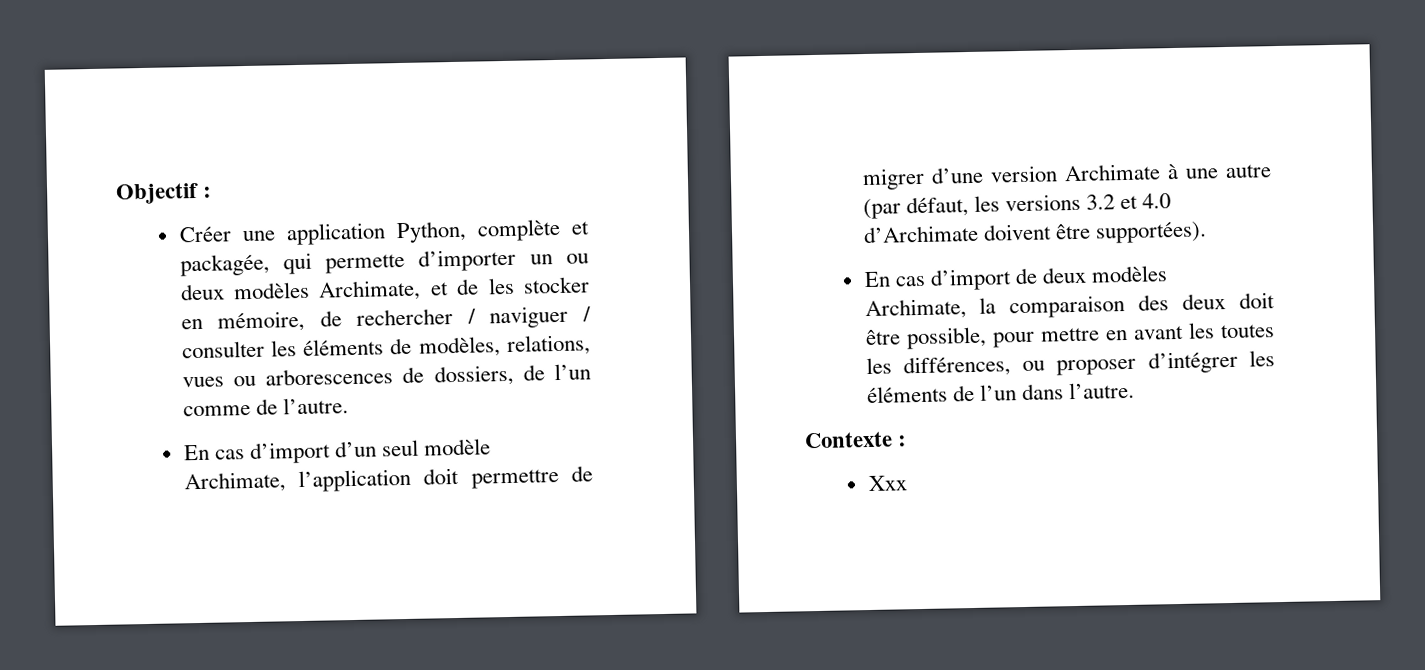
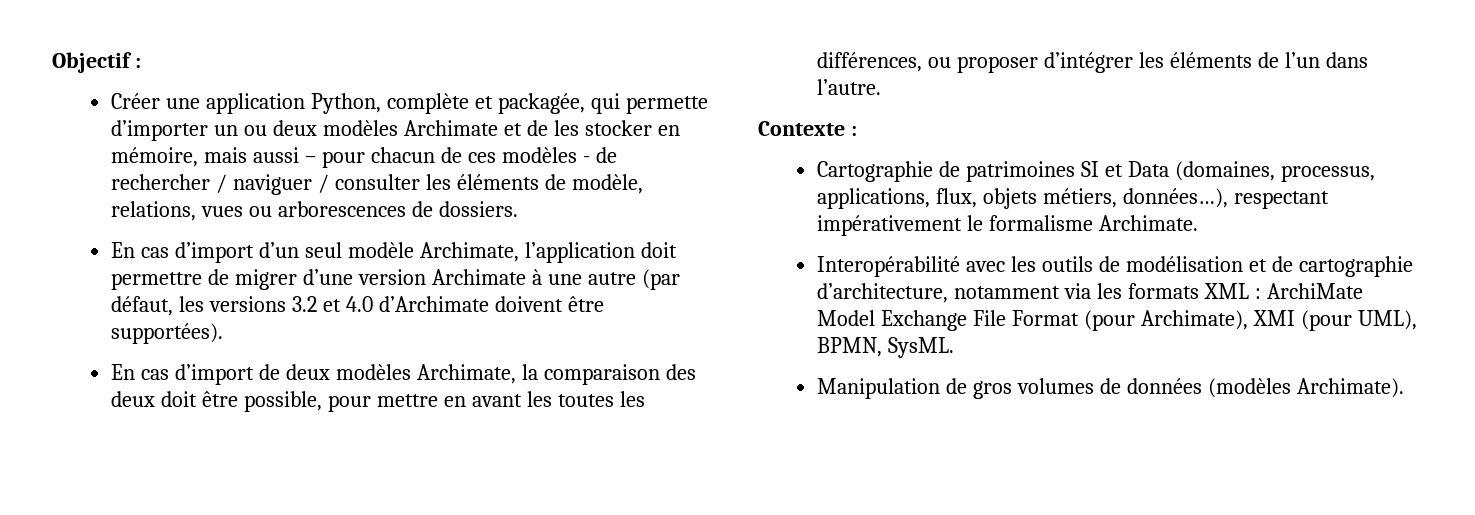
- Créer une application Python, complète et packagée, qui permette d’importer un ou deux modèles Archimate, et de les stocker en mémoire, de rechercher / naviguer / consulter les éléments de modèles, relations, vues ou arborescences de dossiers, de l’un comme de l’autre.
+ Créer une application Python, complète et packagée, qui permette d’importer un ou deux modèles Archimate et de les stocker en mémoire, mais aussi – pour chacun de ces modèles - de rechercher / naviguer / consulter les éléments de modèle, relations, vues ou arborescences de dossiers.
- Xxx
+ Cartographie de patrimoines SI et Data (domaines, processus, applications, flux, objets métiers, données…), respectant impérativement le formalisme Archimate.
+ Interopérabilité avec les outils de modélisation et de cartographie d’architecture, notamment via les formats XML : ArchiMate Model Exchange File Format (pour Archimate), XMI (pour UML), BPMN, SysML.
+ Manipulation de gros volumes de données (modèles Archimate).

